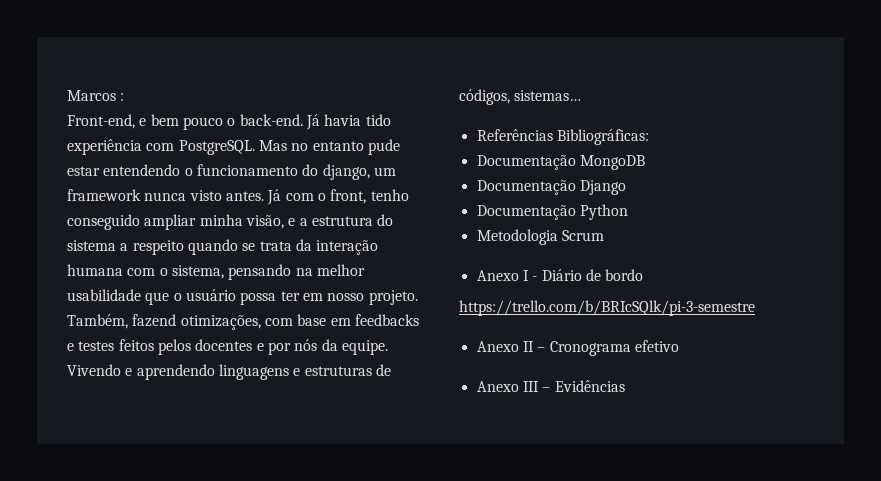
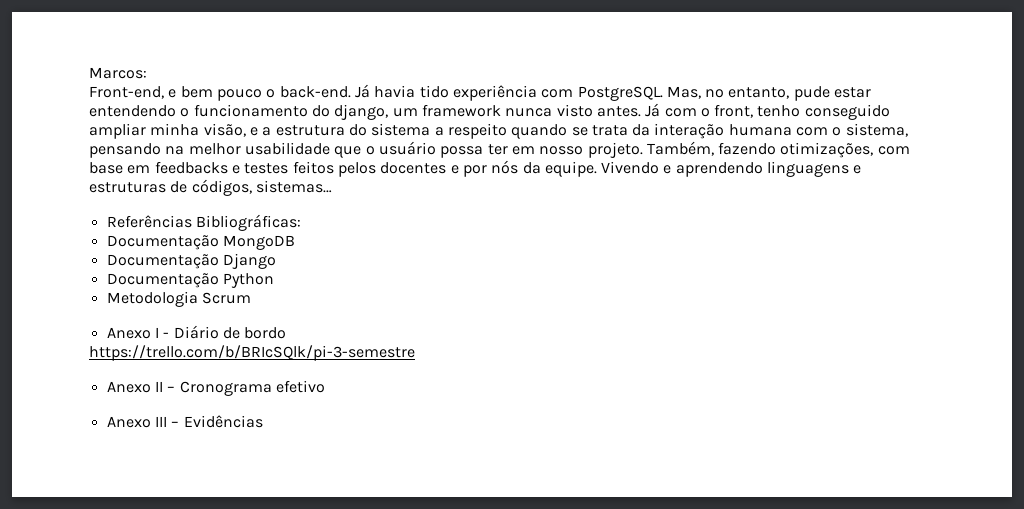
- Marcos :
+ Marcos:
- Mas no entanto pude estar entendendo o funcionamento do django, um framework nunca visto antes.
+ Mas, no entanto, pude estar entendendo o funcionamento do django, um framework nunca visto antes.
- Também, fazend otimizações, com base em feedbacks e testes feitos pelos docentes e por nós da equipe.
+ Também, fazendo otimizações, com base em feedbacks e testes feitos pelos docentes e por nós da equipe.

